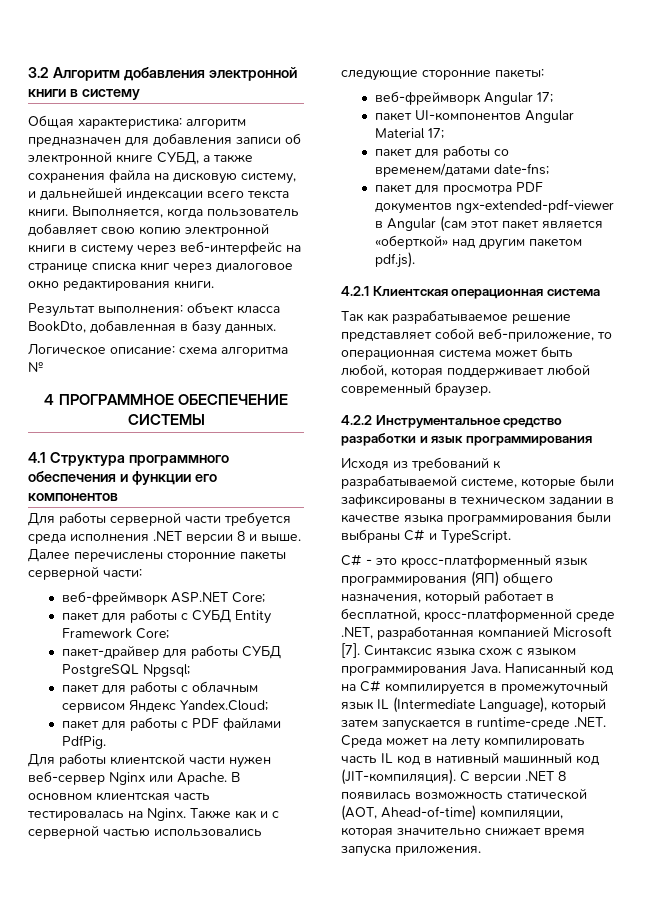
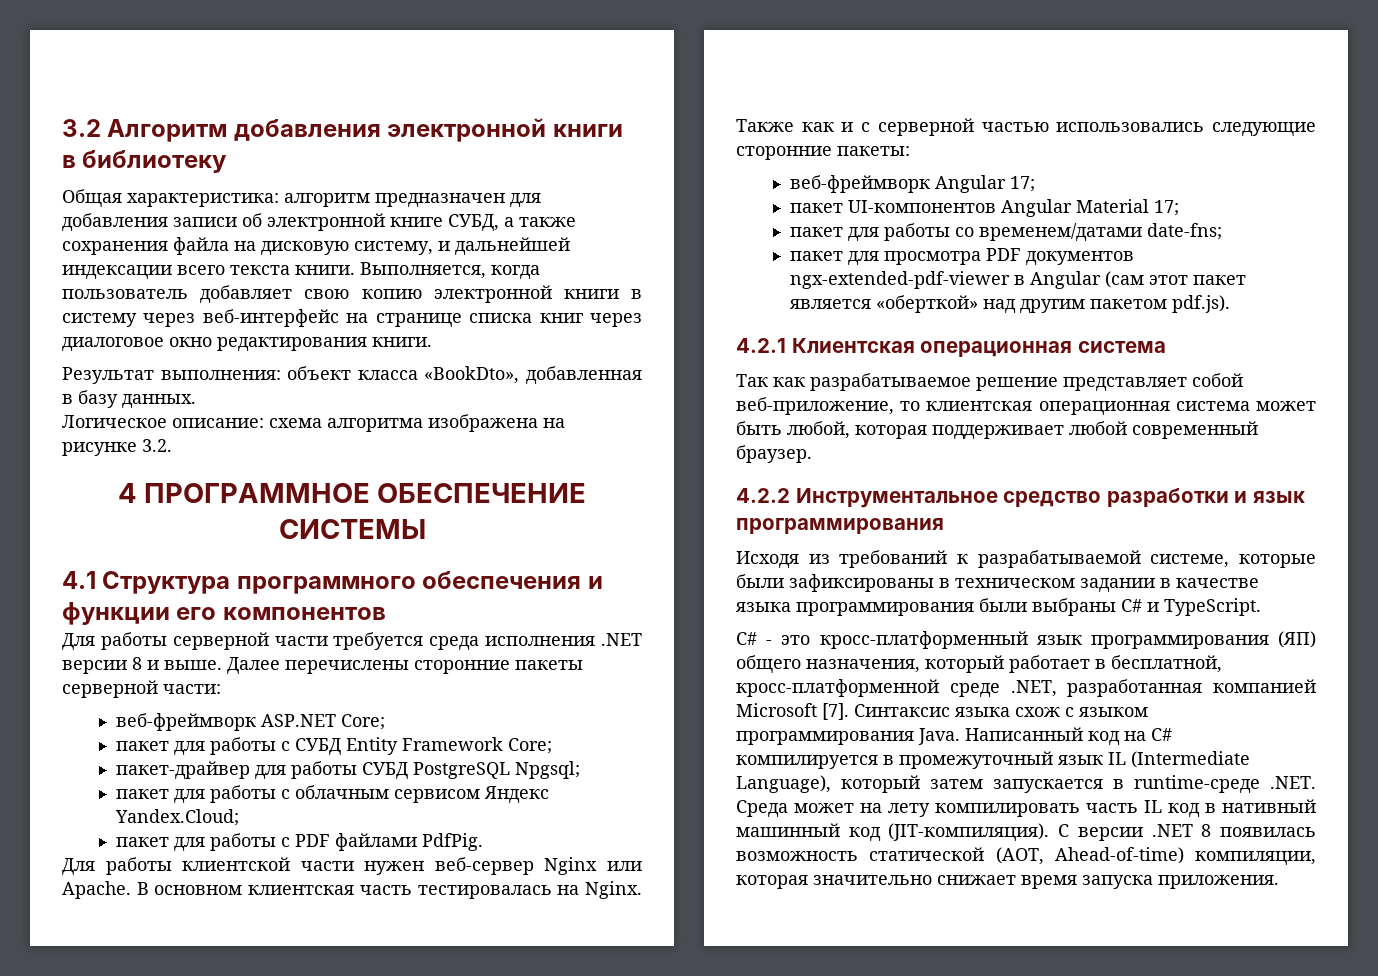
- 3.2 Алгоритм добавления электронной книги в систему
+ 3.2 Алгоритм добавления электронной книги в библиотеку
- Результат выполнения: объект класса BookDto, добавленная в базу данных.
+ Результат выполнения: объект класса «BookDto», добавленная в базу данных.
- Логическое описание: схема алгоритма №
+ Логическое описание: схема алгоритма изображена на рисунке 3.2.
- Так как разрабатываемое решение представляет собой веб-приложение, то операционная система может быть любой, которая поддерживает любой современный браузер.
+ Так как разрабатываемое решение представляет собой веб-приложение, то клиентская операционная система может быть любой, которая поддерживает любой современный браузер.

